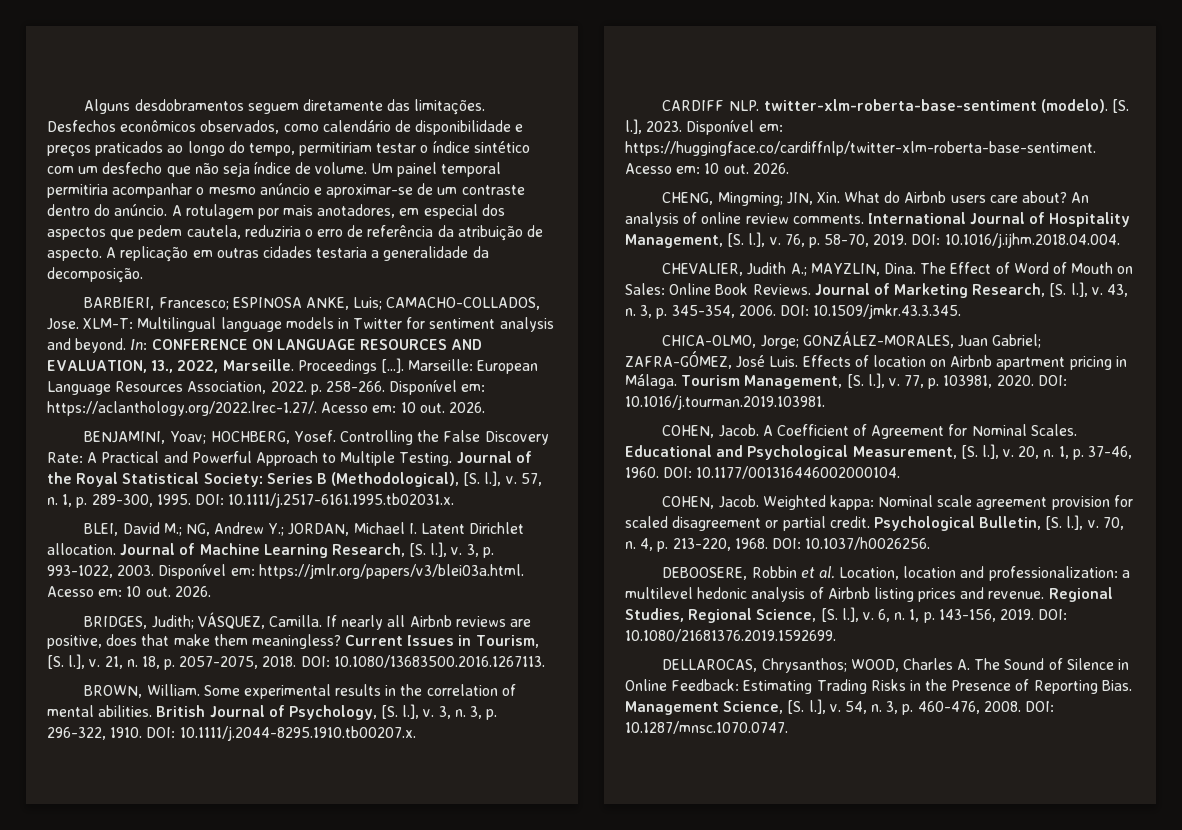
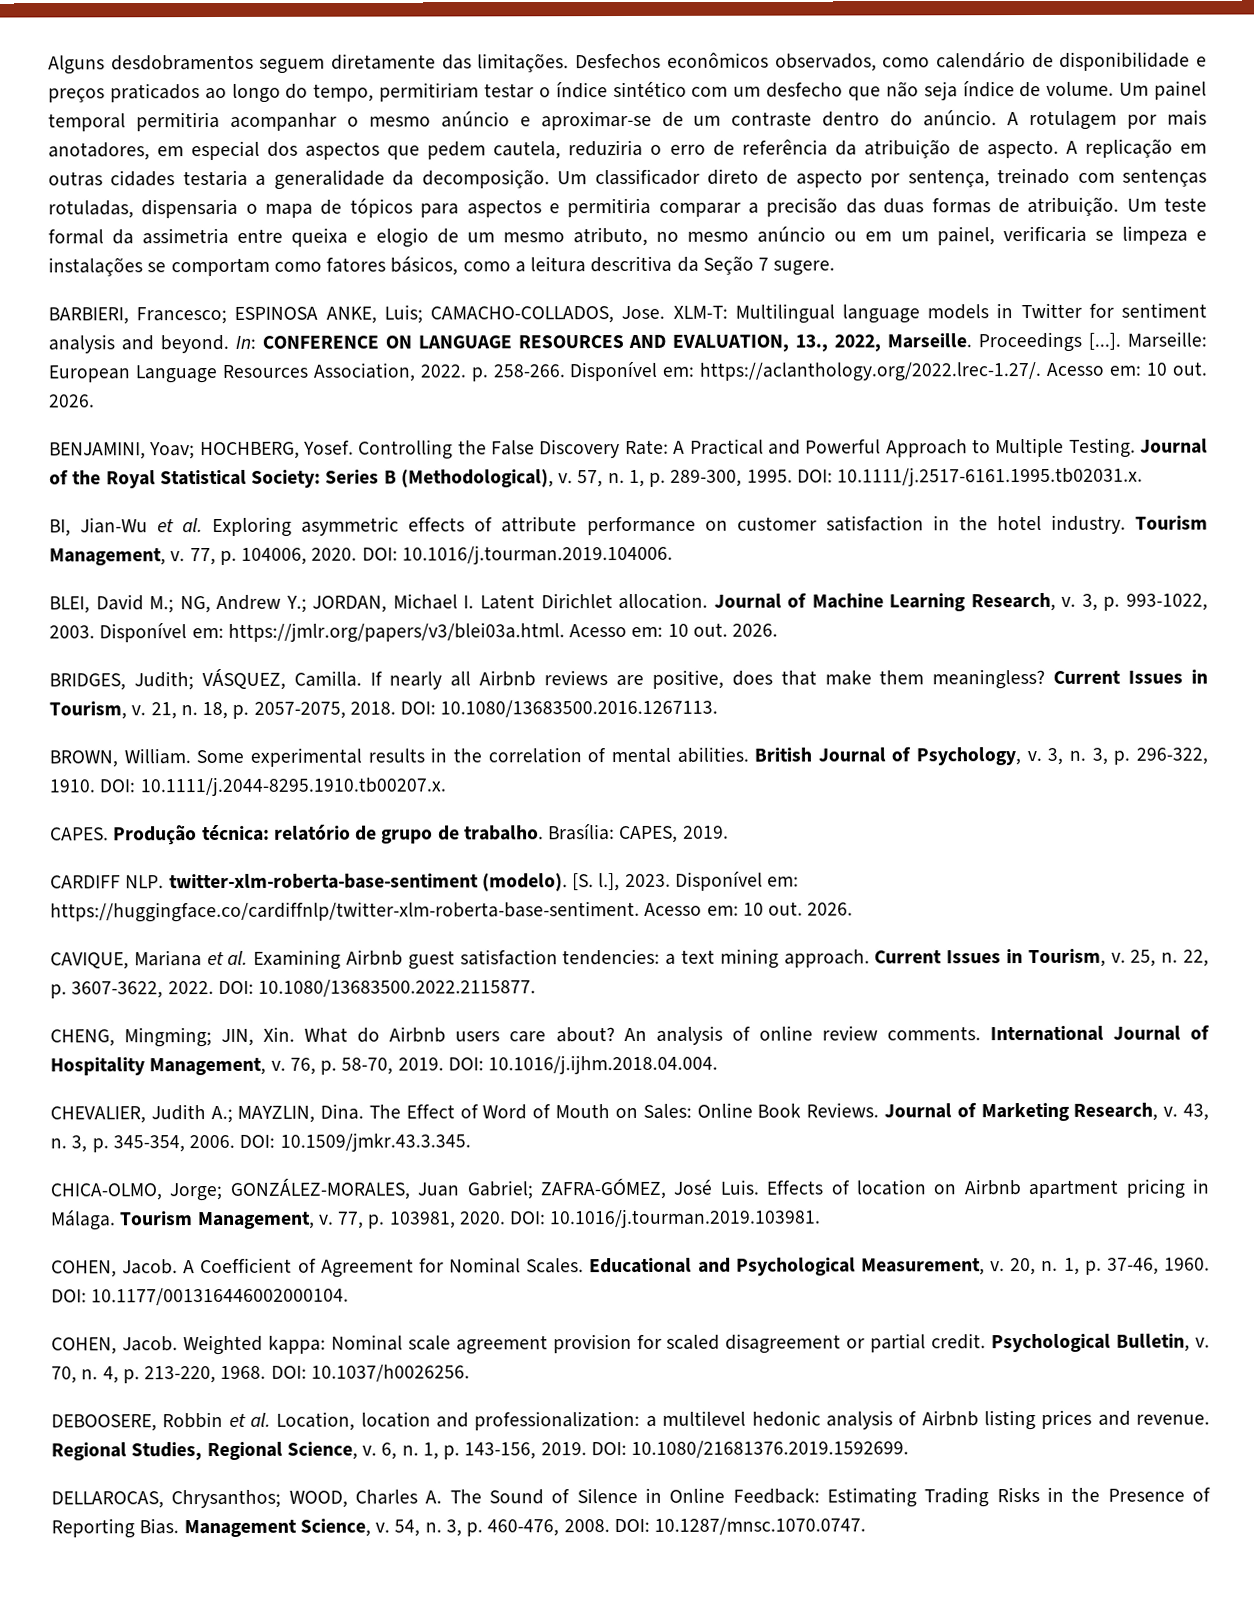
+ Um classificador direto de aspecto por sentença, treinado com sentenças rotuladas, dispensaria o mapa de tópicos para aspectos e permitiria comparar a precisão das duas formas de atribuição. Um teste formal da assimetria entre queixa e elogio de um mesmo atributo, no mesmo anúncio ou em um painel, verificaria se limpeza e instalações se comportam como fatores básicos, como a leitura descritiva da Seção 7 sugere.
- Journal of the Royal Statistical Society: Series B (Methodological), [S. l.], v.
+ Journal of the Royal Statistical Society: Series B (Methodological), v.
+ BI, Jian-Wu et al. Exploring asymmetric effects of attribute performance on customer satisfaction in the hotel industry. Tourism Management, v. 77, p. 104006, 2020. DOI: 10.1016/j.tourman.2019.104006.
- Journal of Machine Learning Research, [S. l.], v.
+ Journal of Machine Learning Research, v.
- If nearly all Airbnb reviews are positive, does that make them meaningless? Current Issues in Tourism, [S. l.], v.
+ If nearly all Airbnb reviews are positive, does that make them meaningless? Current Issues in Tourism, v.
- British Journal of Psychology, [S. l.], v.
+ British Journal of Psychology, v.
+ CAPES. Produção técnica: relatório de grupo de trabalho. Brasília: CAPES, 2019.
+ CAVIQUE, Mariana et al. Examining Airbnb guest satisfaction tendencies: a text mining approach. Current Issues in Tourism, v. 25, n. 22, p. 3607-3622, 2022. DOI: 10.1080/13683500.2022.2115877.
- International Journal of Hospitality Management, [S. l.], v.
+ International Journal of Hospitality Management, v.
- Journal of Marketing Research, [S. l.], v.
+ Journal of Marketing Research, v.
- Effects of location on Airbnb apartment pricing in Málaga. Tourism Management, [S. l.], v.
+ Effects of location on Airbnb apartment pricing in Málaga. Tourism Management, v.
- Educational and Psychological Measurement, [S. l.], v.
+ Educational and Psychological Measurement, v.
- Psychological Bulletin, [S. l.], v.
+ Psychological Bulletin, v.
- Regional Studies, Regional Science, [S. l.], v.
+ Regional Studies, Regional Science, v.
- Management Science, [S. l.], v.
+ Management Science, v.

